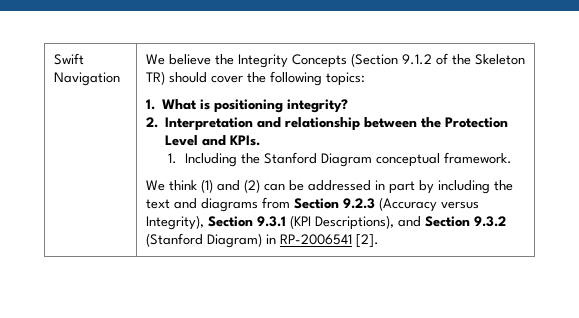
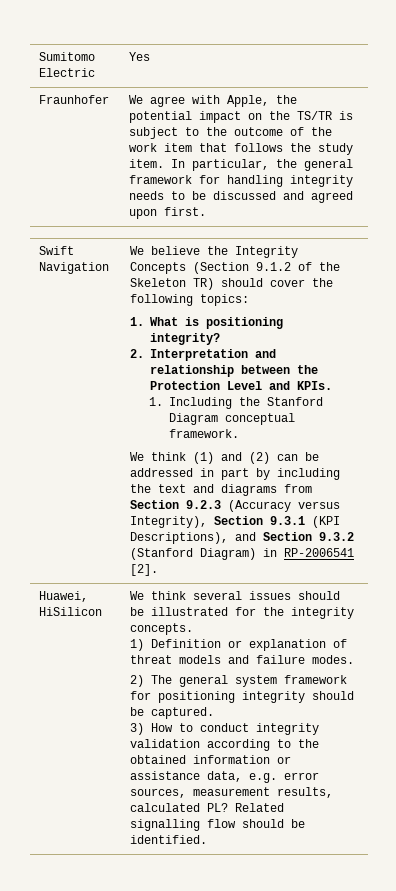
+ Sumitomo Electric | Yes
+ Fraunhofer | We agree with Apple, the potential impact on the TS/TR is subject to the outcome of the work item that follows the study item. In particular, the general framework for handling integrity needs to be discussed and agreed upon first.
+ Huawei, HiSilicon | We think several issues should be illustrated for the integrity concepts.
+ 1) Definition or explanation of threat models and failure modes.
+ 2) The general system framework for positioning integrity should be captured.
+ 3) How to conduct integrity validation according to the obtained information or assistance data, e.g. error sources, measurement results, calculated PL? Related signalling flow should be identified.

